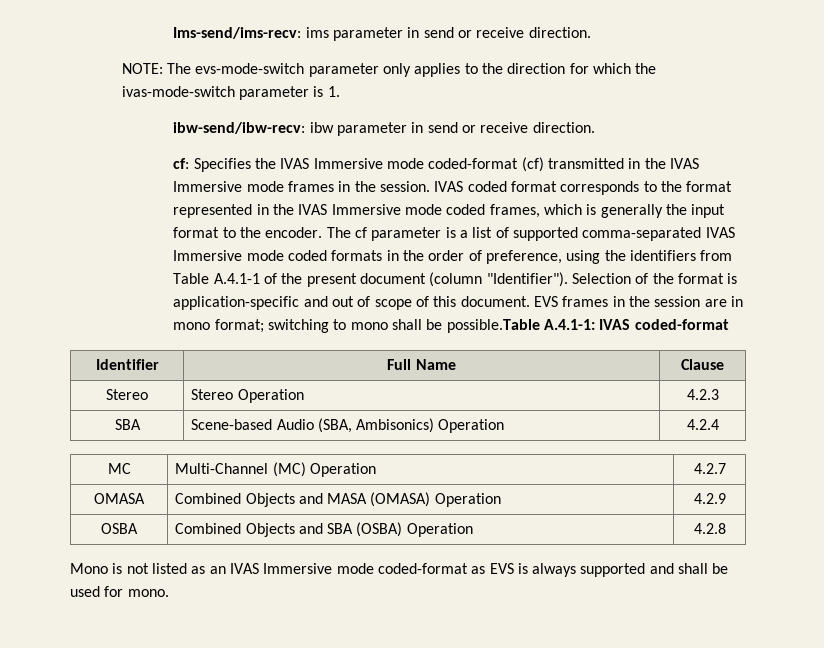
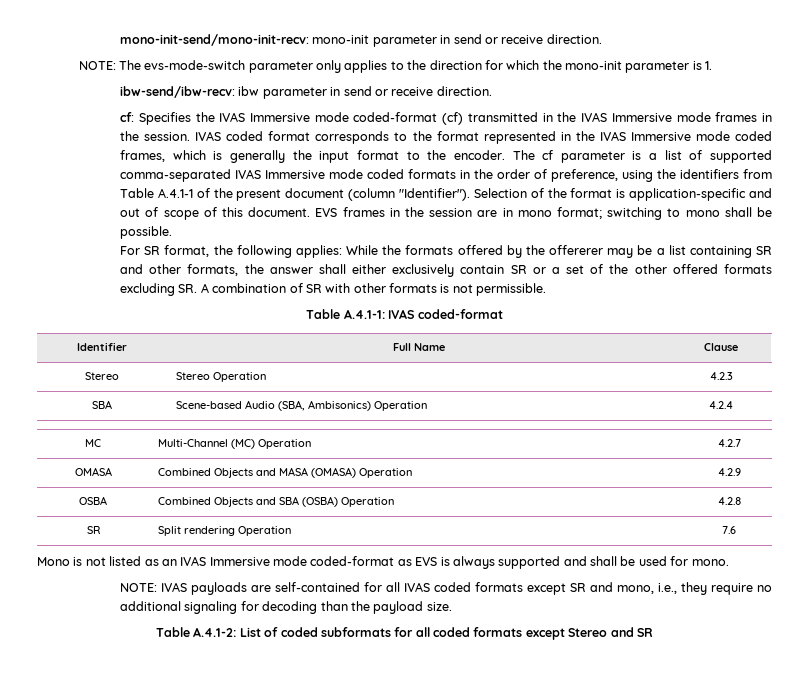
- Ims-send/ims-recv: ims parameter in send or receive direction.
+ mono-init-send/mono-init-recv: mono-init parameter in send or receive direction.
- NOTE: The evs-mode-switch parameter only applies to the direction for which the ivas-mode-switch parameter is 1.
+ NOTE: The evs-mode-switch parameter only applies to the direction for which the mono-init parameter is 1.
- EVS frames in the session are in mono format; switching to mono shall be possible.Table A.4.1-1: IVAS coded-format
+ EVS frames in the session are in mono format; switching to mono shall be possible.
+ For SR format, the following applies: While the formats offered by the offererer may be a list containing SR and other formats, the answer shall either exclusively contain SR or a set of the other offered formats excluding SR. A combination of SR with other formats is not permissible.
+ Table A.4.1-1: IVAS coded-format
+ SR | Split rendering Operation | 7.6
+ NOTE: IVAS payloads are self-contained for all IVAS coded formats except SR and mono, i.e., they require no additional signaling for decoding than the payload size.
+ Table A.4.1-2: List of coded subformats for all coded formats except Stereo and SR

